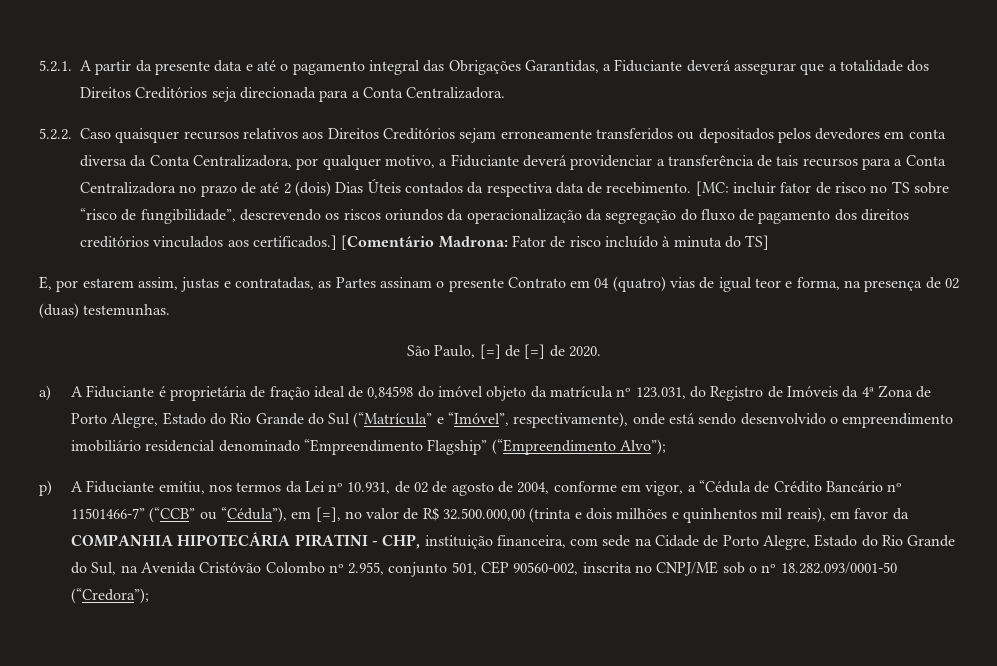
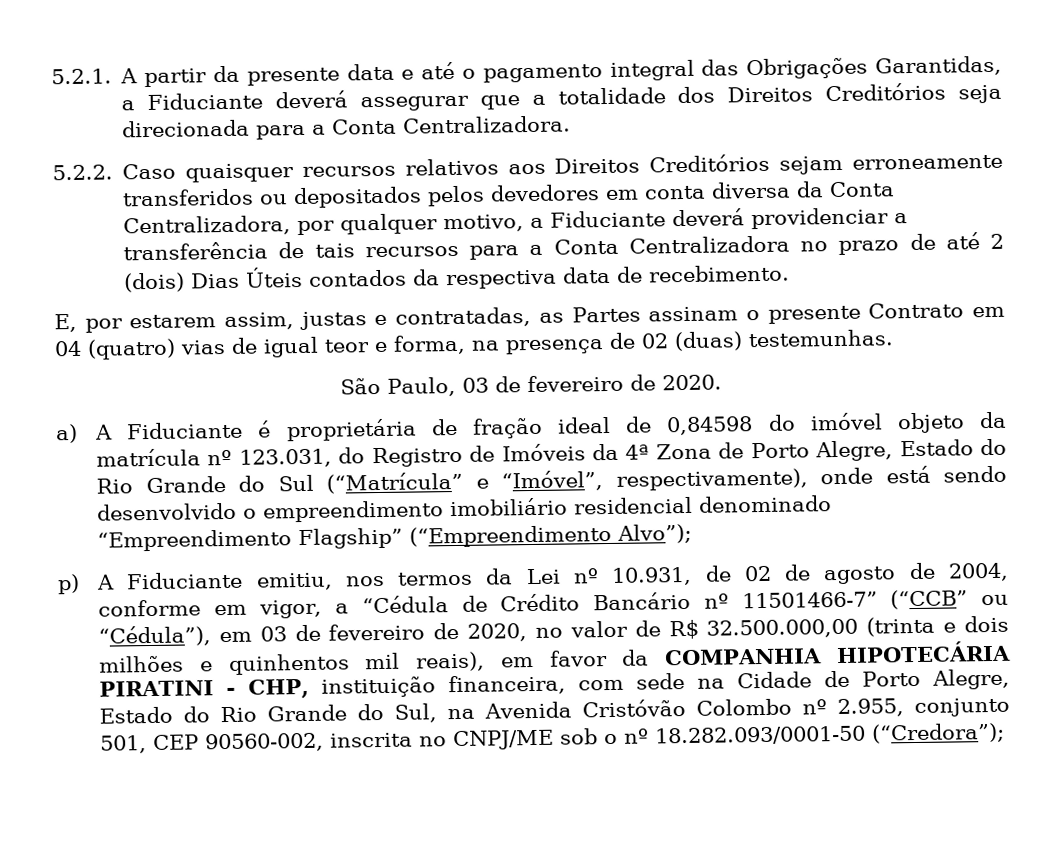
- [MC: incluir fator de risco no TS sobre “risco de fungibilidade”, descrevendo os riscos oriundos da operacionalização da segregação do fluxo de pagamento dos direitos creditórios vinculados aos certificados.] [Comentário Madrona: Fator de risco incluído à minuta do TS]
- São Paulo, [=] de [=] de 2020.
+ São Paulo, 03 de fevereiro de 2020.
- p) A Fiduciante emitiu, nos termos da Lei nº 10.931, de 02 de agosto de 2004, conforme em vigor, a “Cédula de Crédito Bancário nº 11501466-7” (“CCB” ou “Cédula”), em [=], no valor de R$ 32.500.000,00 (trinta e dois milhões e quinhentos mil reais), em favor da COMPANHIA HIPOTECÁRIA PIRATINI - CHP, instituição financeira, com sede na Cidade de Porto Alegre, Estado do Rio Grande do Sul, na Avenida Cristóvão Colombo nº 2.955, conjunto 501, CEP 90560-002, inscrita no CNPJ/ME sob o nº 18.282.093/0001-50 (“Credora”);
+ p) A Fiduciante emitiu, nos termos da Lei nº 10.931, de 02 de agosto de 2004, conforme em vigor, a “Cédula de Crédito Bancário nº 11501466-7” (“CCB” ou “Cédula”), em 03 de fevereiro de 2020, no valor de R$ 32.500.000,00 (trinta e dois milhões e quinhentos mil reais), em favor da COMPANHIA HIPOTECÁRIA PIRATINI - CHP, instituição financeira, com sede na Cidade de Porto Alegre, Estado do Rio Grande do Sul, na Avenida Cristóvão Colombo nº 2.955, conjunto 501, CEP 90560-002, inscrita no CNPJ/ME sob o nº 18.282.093/0001-50 (“Credora”);

